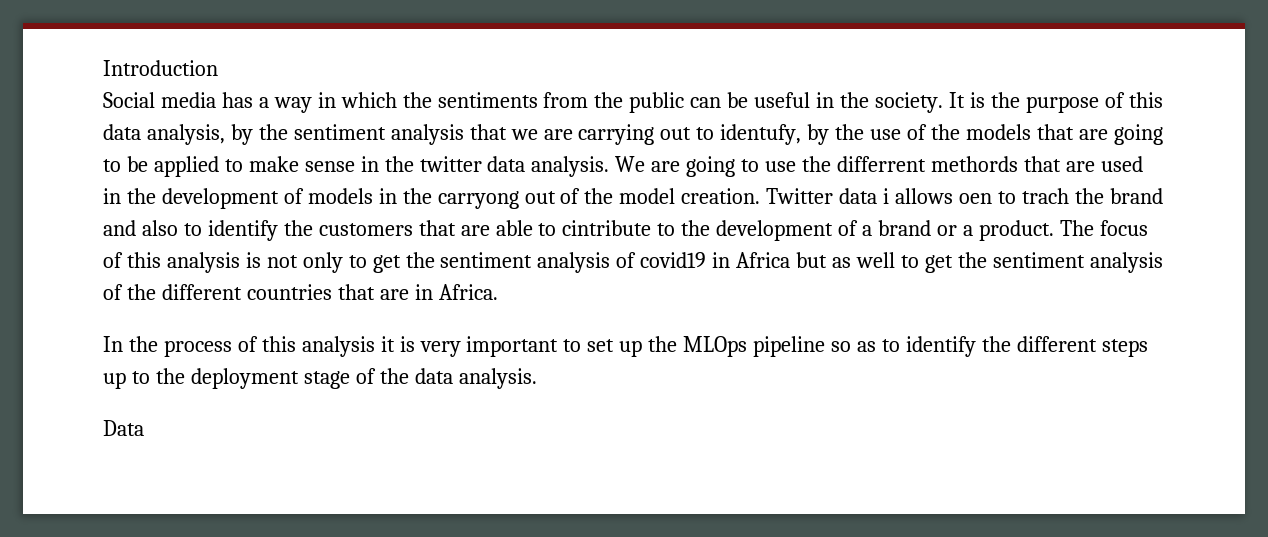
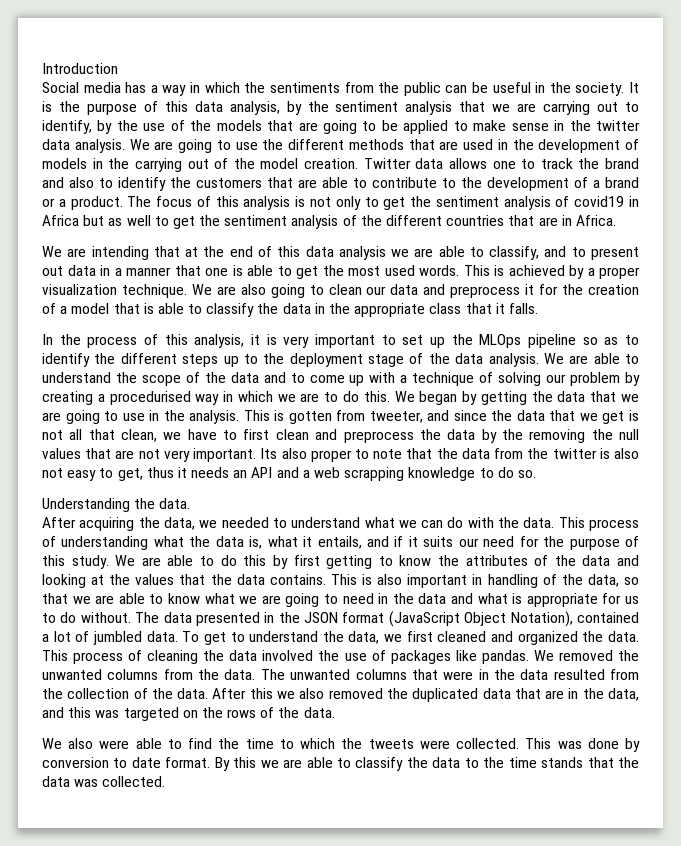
- It is the purpose of this data analysis, by the sentiment analysis that we are carrying out to identufy, by the use of the models that are going to be applied to make sense in the twitter data analysis.
+ It is the purpose of this data analysis, by the sentiment analysis that we are carrying out to identify, by the use of the models that are going to be applied to make sense in the twitter data analysis.
- We are going to use the differrent methords that are used in the development of models in the carryong out of the model creation.
+ We are going to use the different methods that are used in the development of models in the carrying out of the model creation.
- Twitter data i allows oen to trach the brand and also to identify the customers that are able to cintribute to the development of a brand or a product.
+ Twitter data allows one to track the brand and also to identify the customers that are able to contribute to the development of a brand or a product.
+ We are intending that at the end of this data analysis we are able to classify, and to present out data in a manner that one is able to get the most used words. This is achieved by a proper visualization technique. We are also going to clean our data and preprocess it for the creation of a model that is able to classify the data in the appropriate class that it falls.
- In the process of this analysis it is very important to set up the MLOps pipeline so as to identify the different steps up to the deployment stage of the data analysis.
- Data
+ In the process of this analysis, it is very important to set up the MLOps pipeline so as to identify the different steps up to the deployment stage of the data analysis. We are able to understand the scope of the data and to come up with a technique of solving our problem by creating a procedurised way in which we are to do this. We began by getting the data that we are going to use in the analysis. This is gotten from tweeter, and since the data that we get is not all that clean, we have to first clean and preprocess the data by the removing the null values that are not very important. Its also proper to note that the data from the twitter is also not easy to get, thus it needs an API and a web scrapping knowledge to do so.
+ Understanding the data.
+ After acquiring the data, we needed to understand what we can do with the data. This process of understanding what the data is, what it entails, and if it suits our need for the purpose of this study. We are able to do this by first getting to know the attributes of the data and looking at the values that the data contains. This is also important in handling of the data, so that we are able to know what we are going to need in the data and what is appropriate for us to do without. The data presented in the JSON format (JavaScript Object Notation), contained a lot of jumbled data. To get to understand the data, we first cleaned and organized the data. This process of cleaning the data involved the use of packages like pandas. We removed the unwanted columns from the data. The unwanted columns that were in the data resulted from the collection of the data. After this we also removed the duplicated data that are in the data, and this was targeted on the rows of the data.
+ We also were able to find the time to which the tweets were collected. This was done by conversion to date format. By this we are able to classify the data to the time stands that the data was collected.

